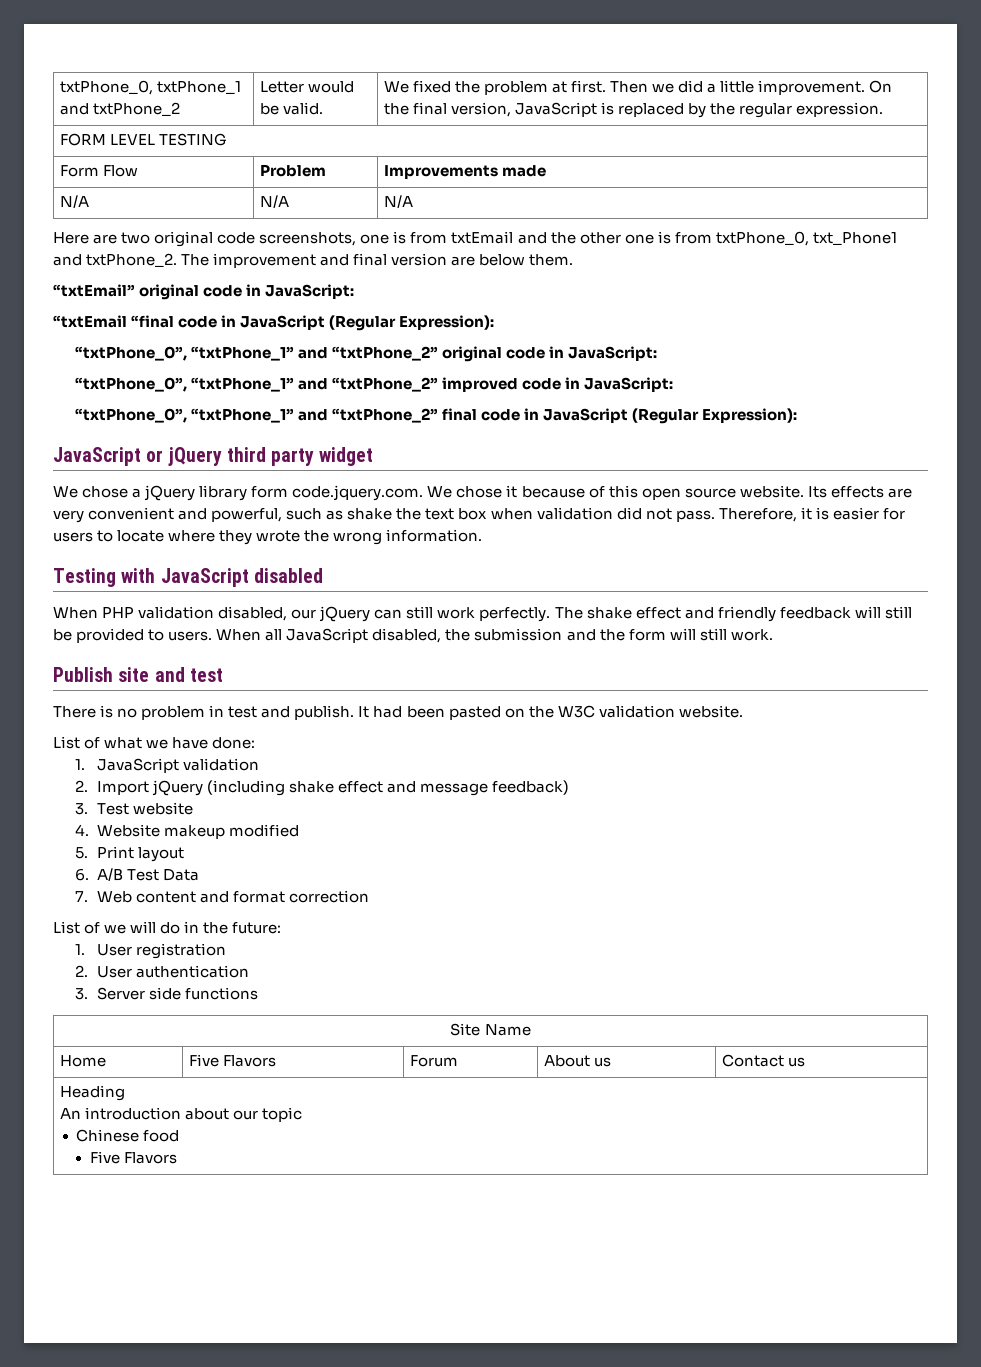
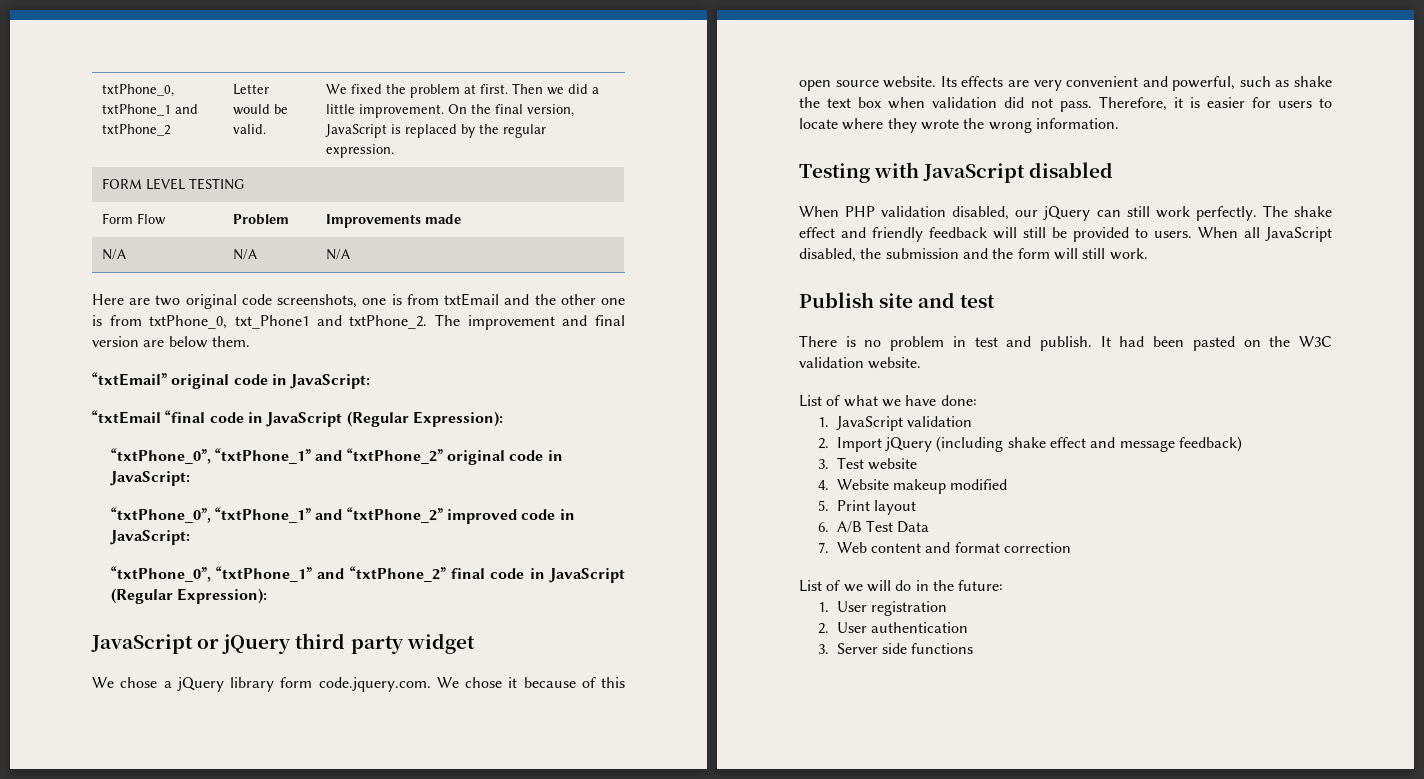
- Site Name
- Home | Five Flavors | Forum | About us | Contact us
- Heading
- An introduction about our topic
- Chinese food
- Five Flavors

